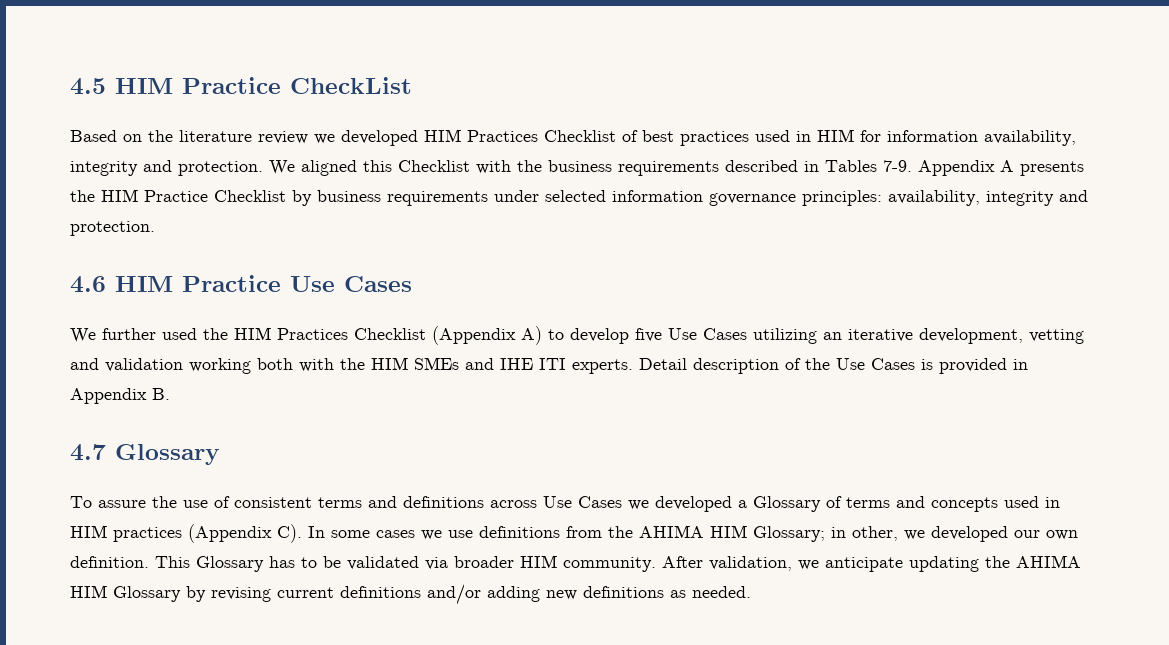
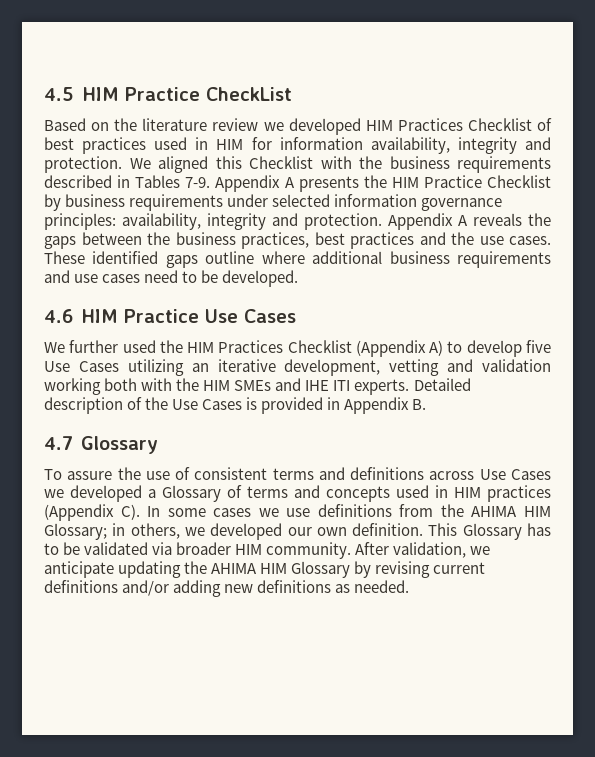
+ Appendix A reveals the gaps between the business practices, best practices and the use cases. These identified gaps outline where additional business requirements and use cases need to be developed.
- Detail description of the Use Cases is provided in Appendix B.
+ Detailed description of the Use Cases is provided in Appendix B.
- To assure the use of consistent terms and definitions across Use Cases we developed a Glossary of terms and concepts used in HIM practices (Appendix C). In some cases we use definitions from the AHIMA HIM Glossary; in other, we developed our own definition.
+ To assure the use of consistent terms and definitions across Use Cases we developed a Glossary of terms and concepts used in HIM practices (Appendix C). In some cases we use definitions from the AHIMA HIM Glossary; in others, we developed our own definition.

